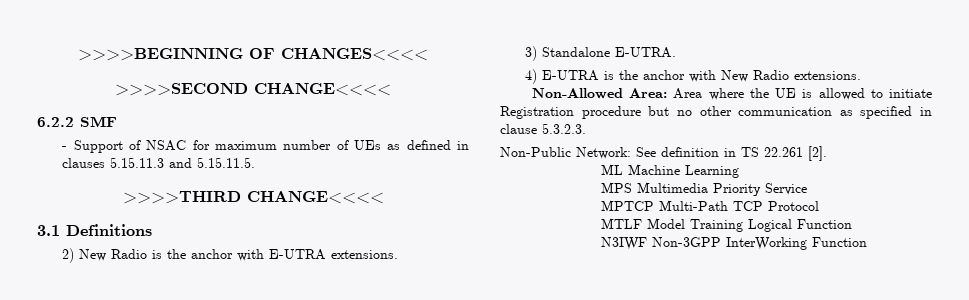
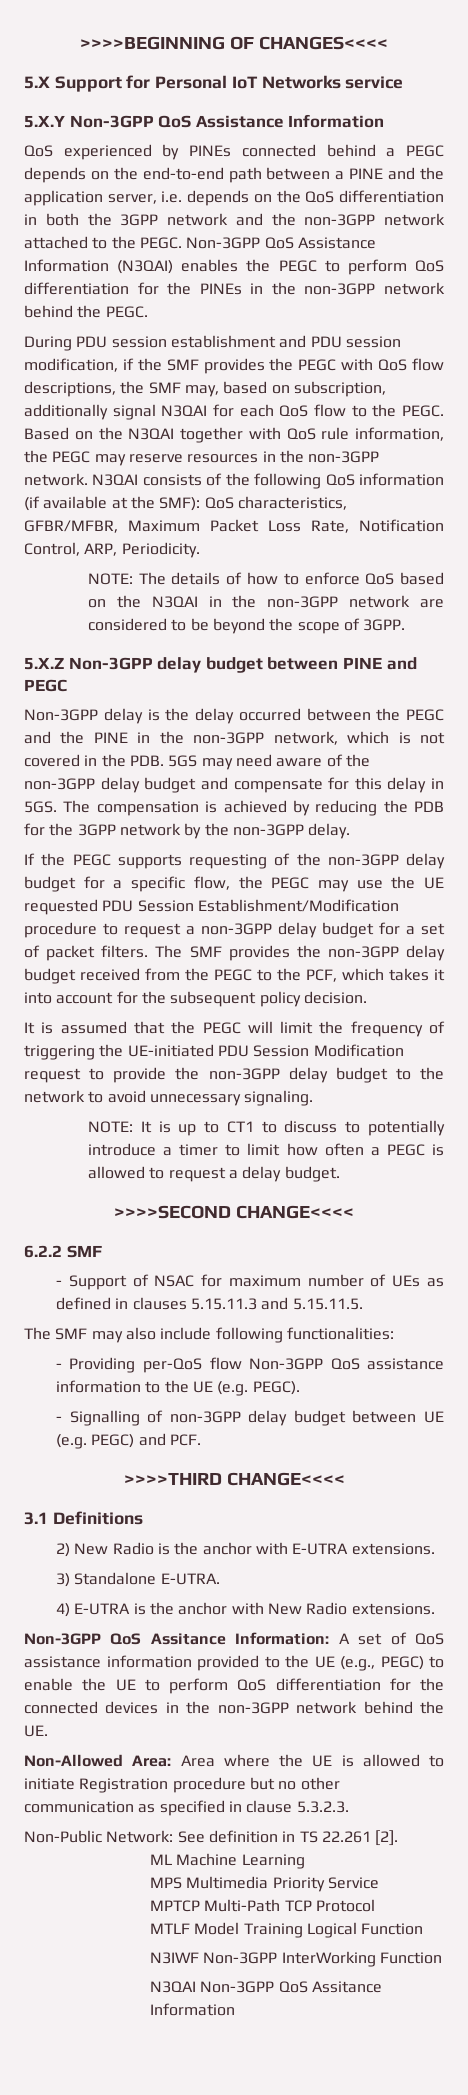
+ 5.X Support for Personal IoT Networks service
+ 5.X.Y Non-3GPP QoS Assistance Information
+ QoS experienced by PINEs connected behind a PEGC depends on the end-to-end path between a PINE and the application server, i.e. depends on the QoS differentiation in both the 3GPP network and the non-3GPP network attached to the PEGC. Non-3GPP QoS Assistance Information (N3QAI) enables the PEGC to perform QoS differentiation for the PINEs in the non-3GPP network behind the PEGC.
+ During PDU session establishment and PDU session modification, if the SMF provides the PEGC with QoS flow descriptions, the SMF may, based on subscription, additionally signal N3QAI for each QoS flow to the PEGC. Based on the N3QAI together with QoS rule information, the PEGC may reserve resources in the non-3GPP network. N3QAI consists of the following QoS information (if available at the SMF): QoS characteristics, GFBR/MFBR, Maximum Packet Loss Rate, Notification Control, ARP, Periodicity.
+ NOTE: The details of how to enforce QoS based on the N3QAI in the non-3GPP network are considered to be beyond the scope of 3GPP.
+ 5.X.Z Non-3GPP delay budget between PINE and PEGC
+ Non-3GPP delay is the delay occurred between the PEGC and the PINE in the non-3GPP network, which is not covered in the PDB. 5GS may need aware of the non-3GPP delay budget and compensate for this delay in 5GS. The compensation is achieved by reducing the PDB for the 3GPP network by the non-3GPP delay.
+ If the PEGC supports requesting of the non-3GPP delay budget for a specific flow, the PEGC may use the UE requested PDU Session Establishment/Modification procedure to request a non-3GPP delay budget for a set of packet filters. The SMF provides the non-3GPP delay budget received from the PEGC to the PCF, which takes it into account for the subsequent policy decision.
+ It is assumed that the PEGC will limit the frequency of triggering the UE-initiated PDU Session Modification request to provide the non-3GPP delay budget to the network to avoid unnecessary signaling.
+ NOTE: It is up to CT1 to discuss to potentially introduce a timer to limit how often a PEGC is allowed to request a delay budget.
+ The SMF may also include following functionalities:
+ - Providing per-QoS flow Non-3GPP QoS assistance information to the UE (e.g. PEGC).
+ - Signalling of non-3GPP delay budget between UE (e.g. PEGC) and PCF.
+ Non-3GPP QoS Assitance Information: A set of QoS assistance information provided to the UE (e.g., PEGC) to enable the UE to perform QoS differentiation for the connected devices in the non-3GPP network behind the UE.
+ N3QAI Non-3GPP QoS Assitance Information

